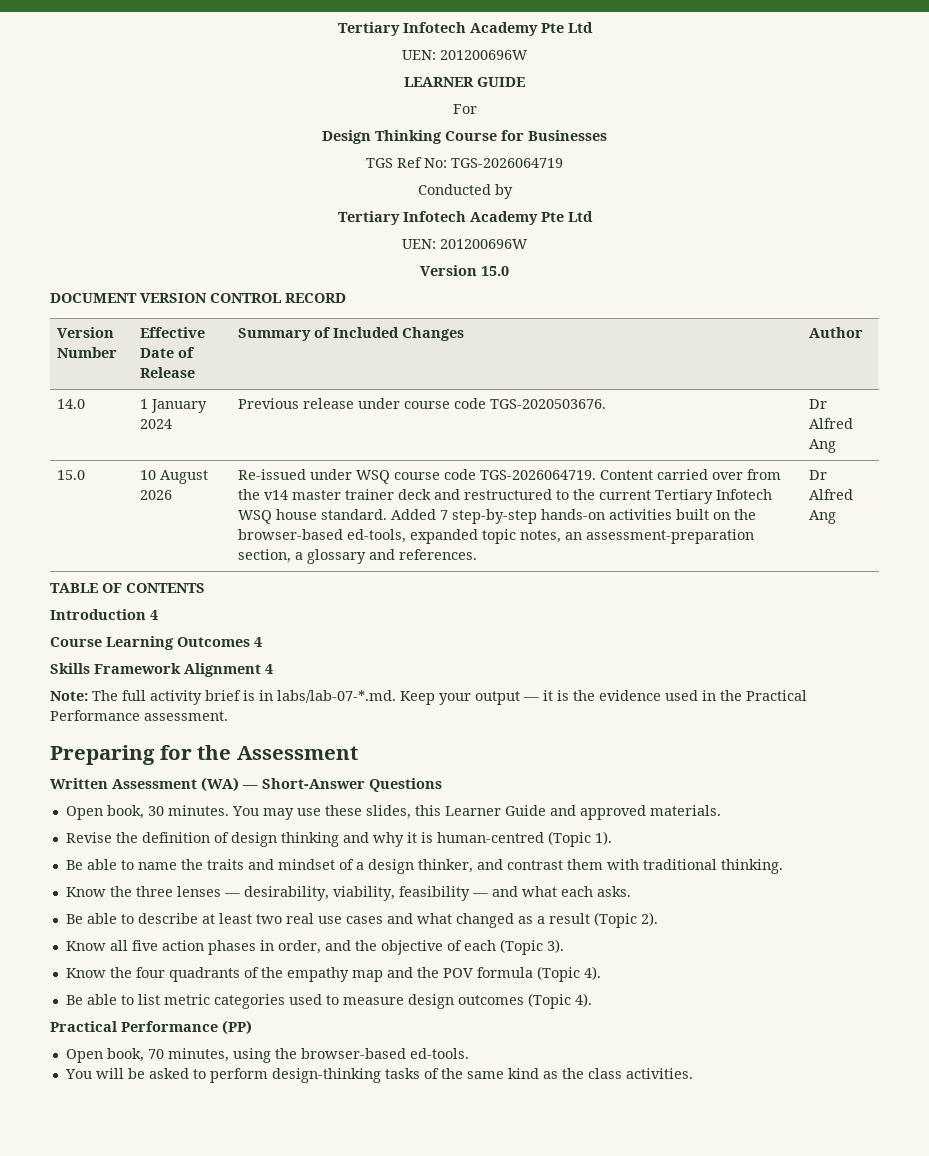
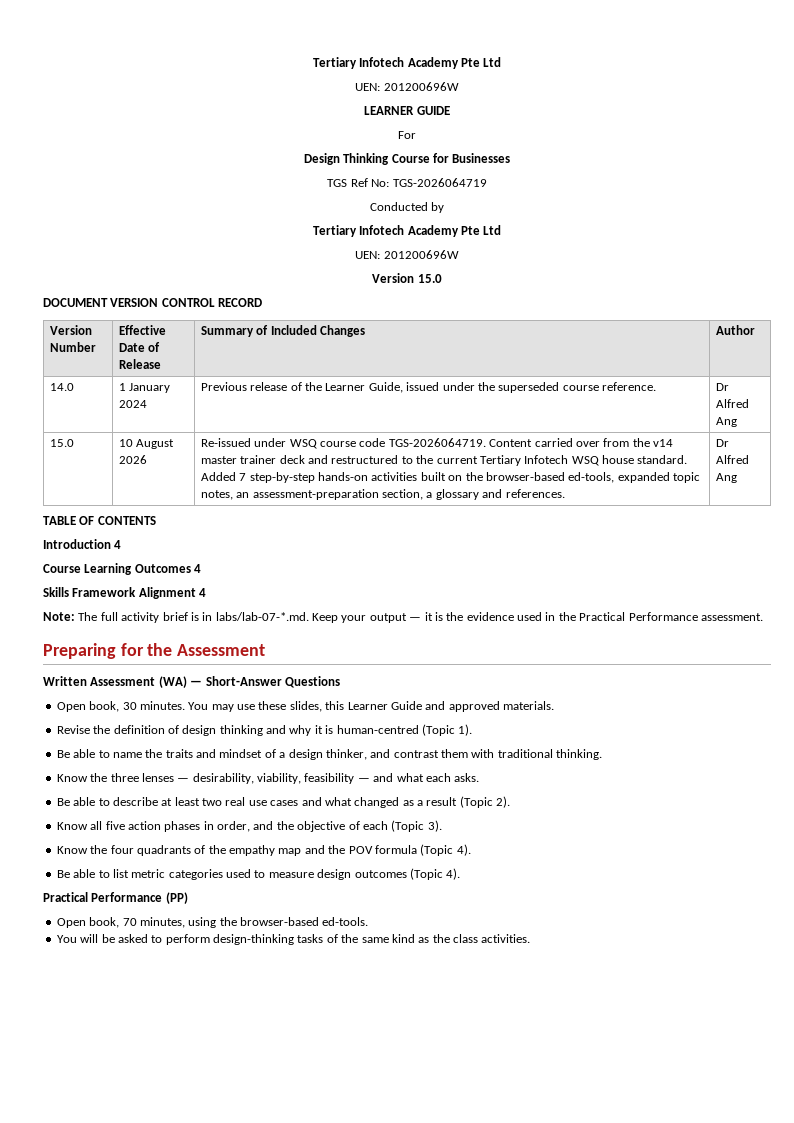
- 14.0 | 1 January 2024 | Previous release under course code TGS-2020503676. | Dr Alfred Ang
+ 14.0 | 1 January 2024 | Previous release of the Learner Guide, issued under the superseded course reference. | Dr Alfred Ang

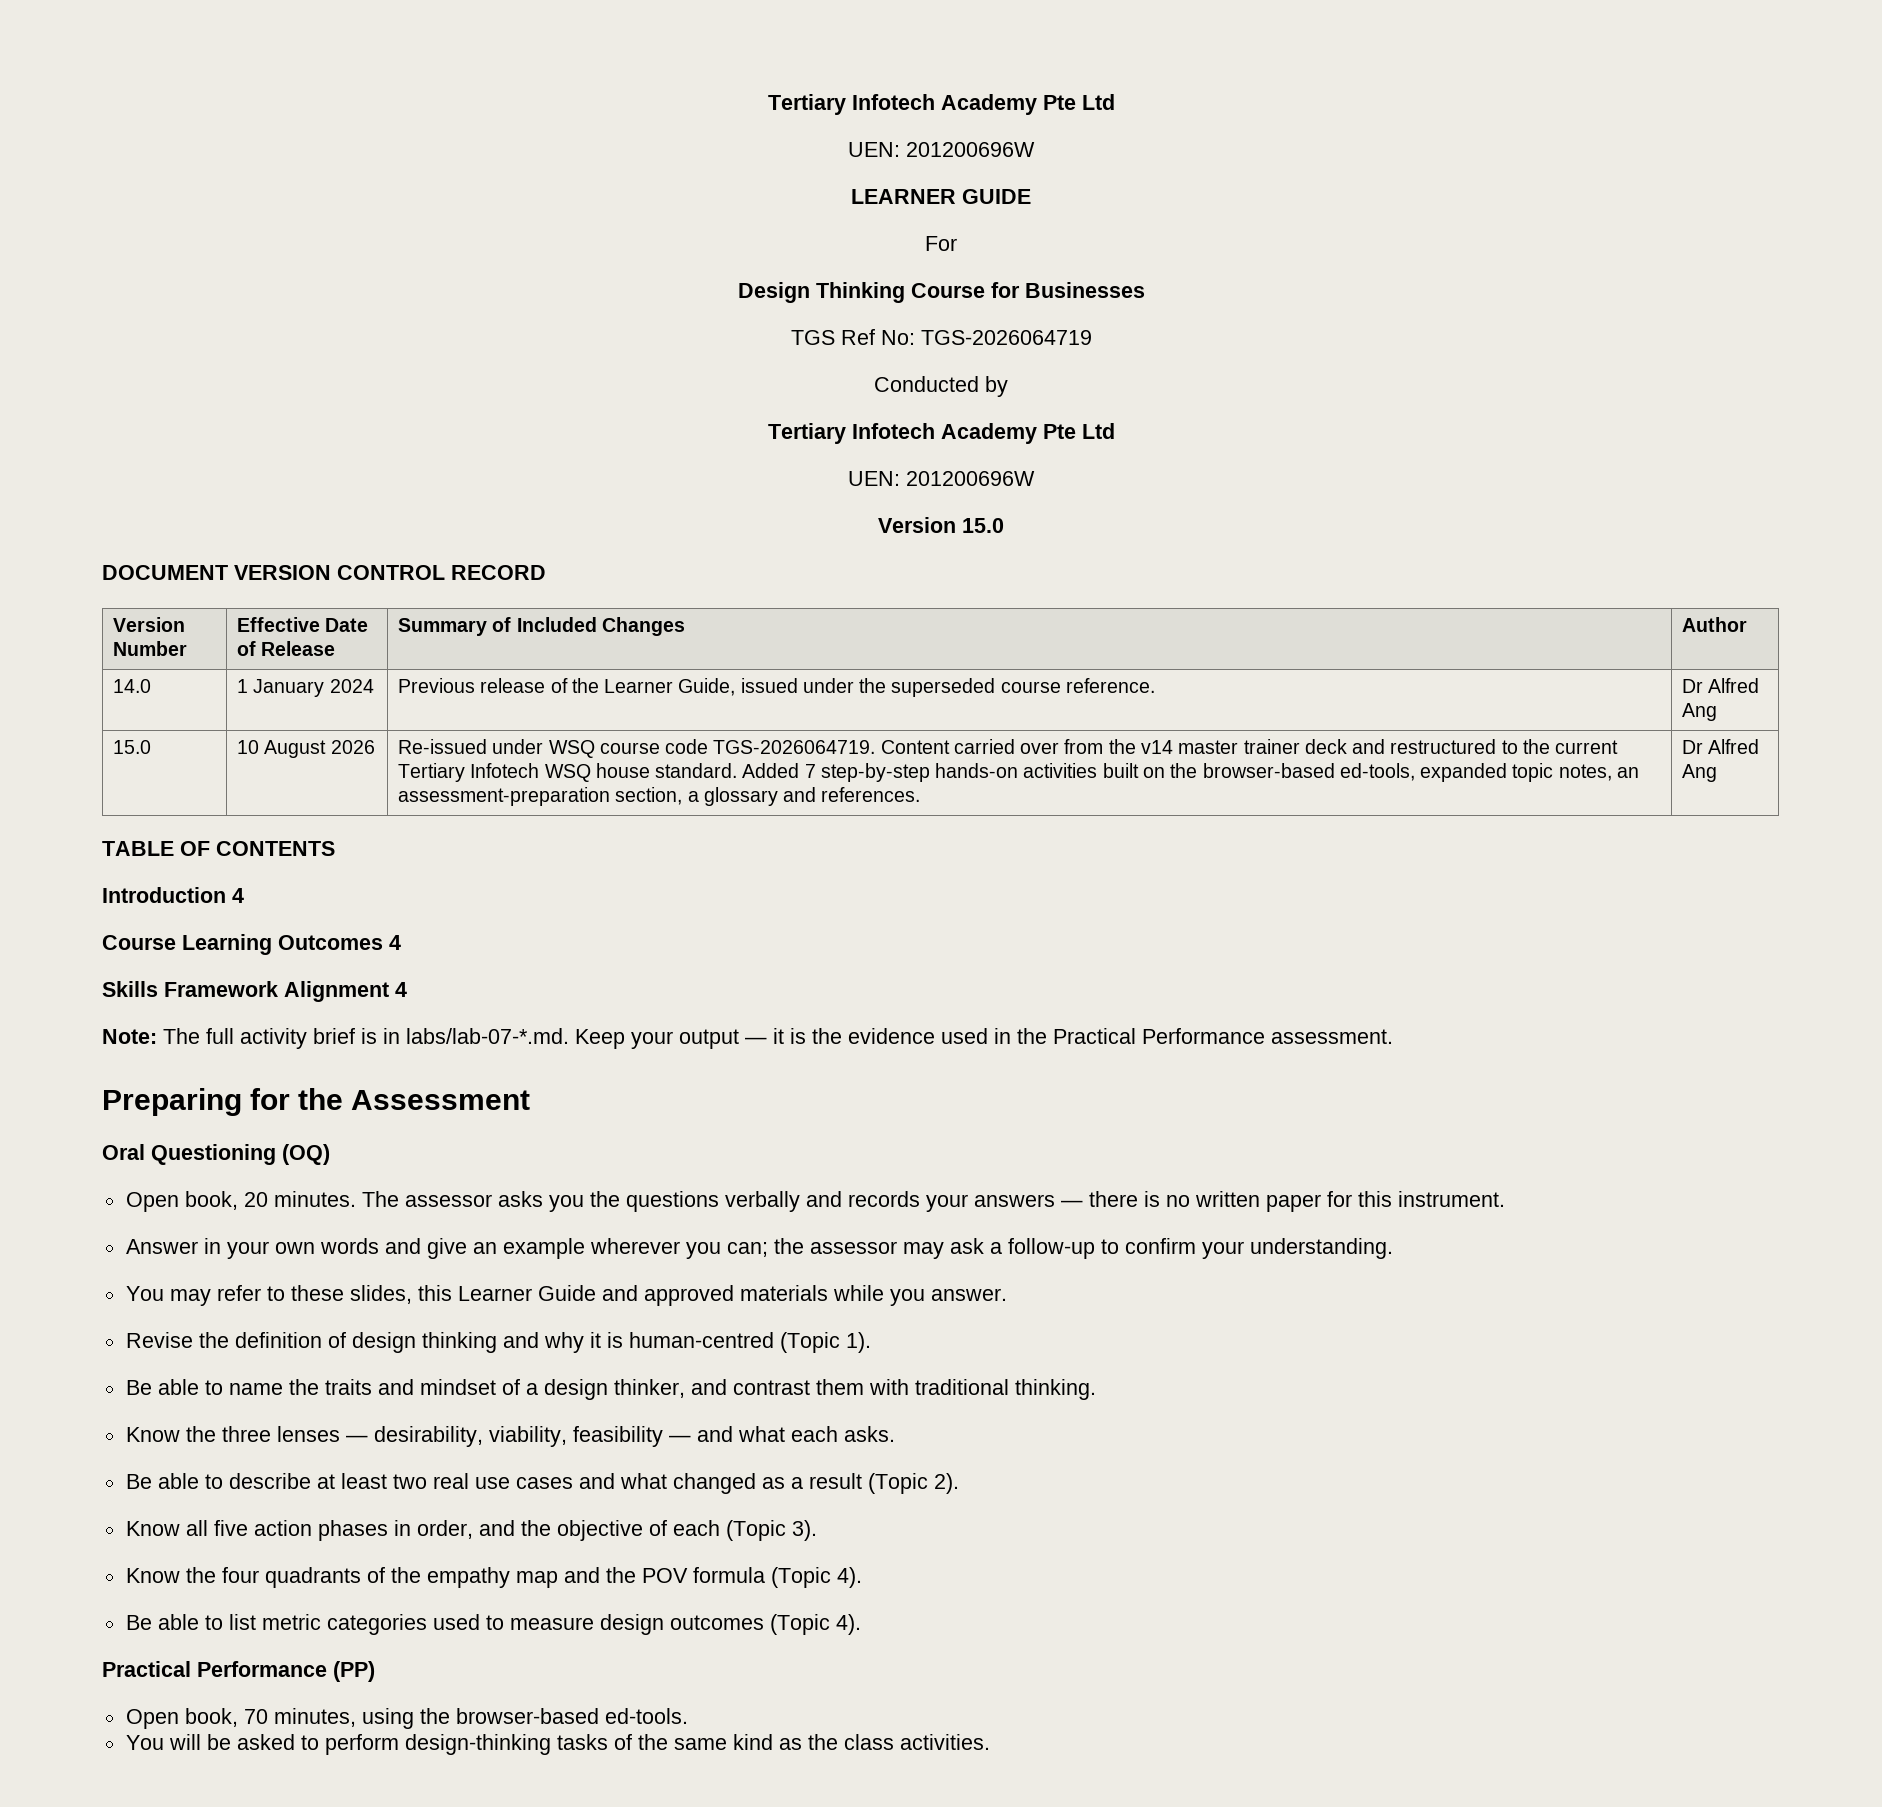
- Written Assessment (WA) — Short-Answer Questions
- Open book, 30 minutes. You may use these slides, this Learner Guide and approved materials.
+ Oral Questioning (OQ)
+ Open book, 20 minutes. The assessor asks you the questions verbally and records your answers — there is no written paper for this instrument.
+ Answer in your own words and give an example wherever you can; the assessor may ask a follow-up to confirm your understanding.
+ You may refer to these slides, this Learner Guide and approved materials while you answer.

